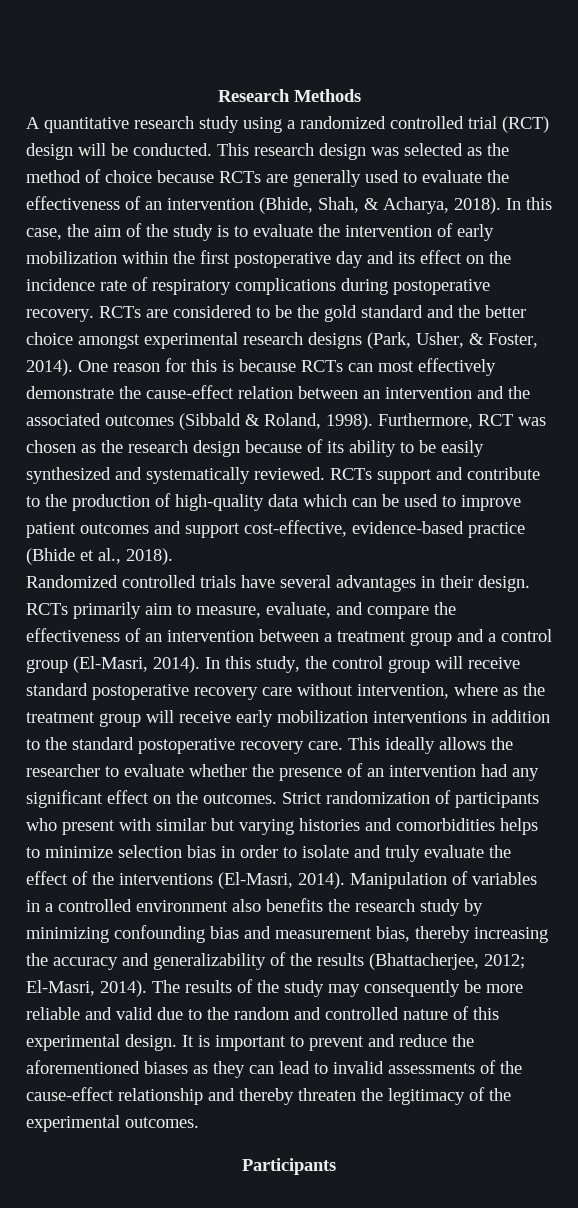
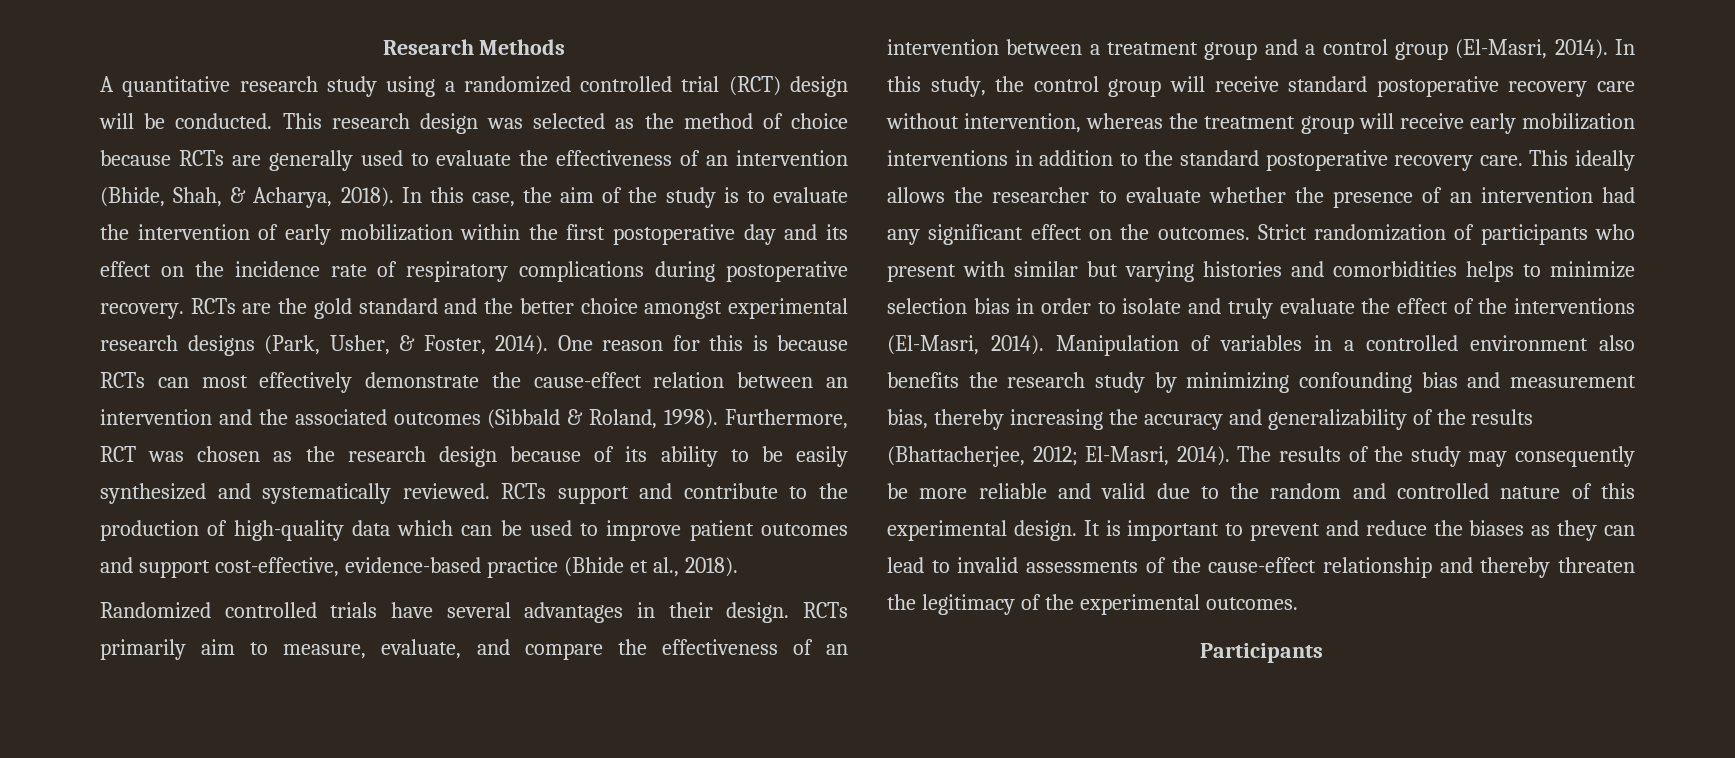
- RCTs are considered to be the gold standard and the better choice amongst experimental research designs (Park, Usher, & Foster, 2014).
+ RCTs are the gold standard and the better choice amongst experimental research designs (Park, Usher, & Foster, 2014).
- In this study, the control group will receive standard postoperative recovery care without intervention, where as the treatment group will receive early mobilization interventions in addition to the standard postoperative recovery care.
+ In this study, the control group will receive standard postoperative recovery care without intervention, whereas the treatment group will receive early mobilization interventions in addition to the standard postoperative recovery care.
- It is important to prevent and reduce the aforementioned biases as they can lead to invalid assessments of the cause-effect relationship and thereby threaten the legitimacy of the experimental outcomes.
+ It is important to prevent and reduce the biases as they can lead to invalid assessments of the cause-effect relationship and thereby threaten the legitimacy of the experimental outcomes.

